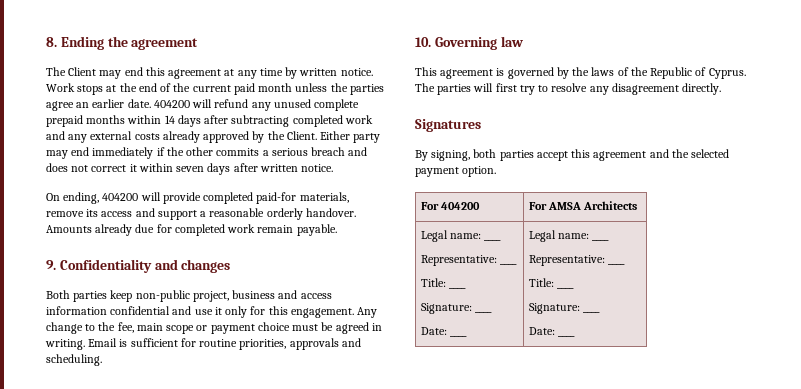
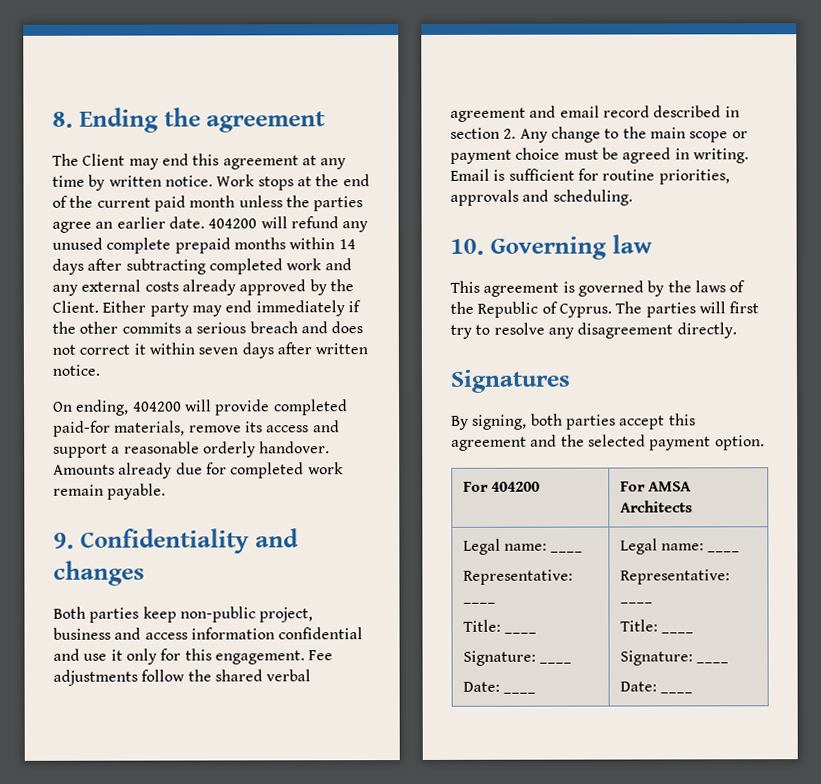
- Any change to the fee, main scope or payment choice must be agreed in writing.
+ Fee adjustments follow the shared verbal agreement and email record described in section 2. Any change to the main scope or payment choice must be agreed in writing.

